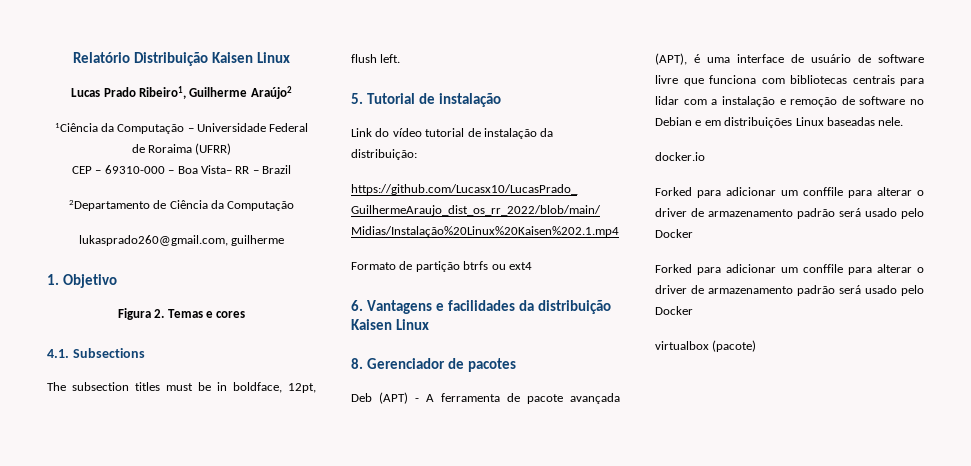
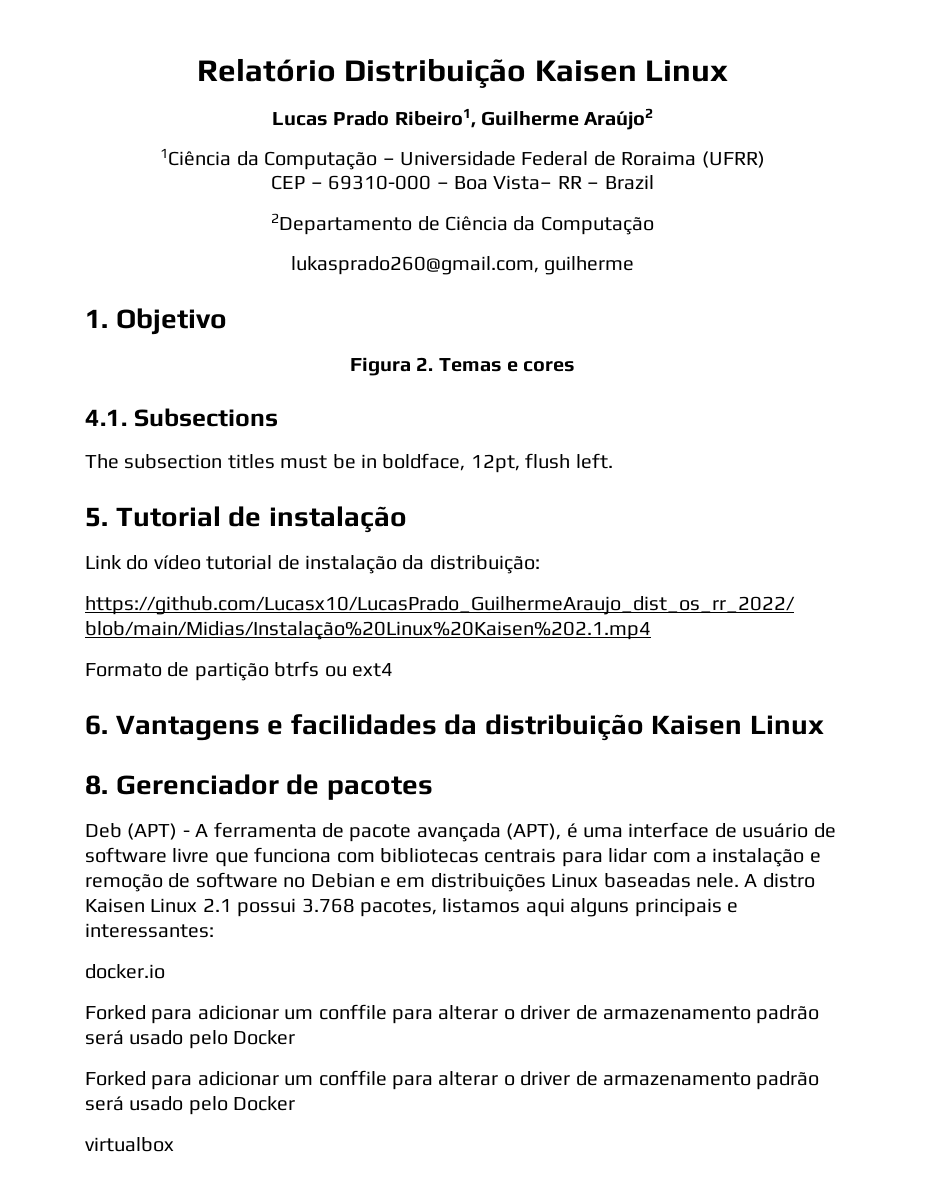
+ A distro Kaisen Linux 2.1 possui 3.768 pacotes, listamos aqui alguns principais e interessantes:
- virtualbox (pacote)
+ virtualbox

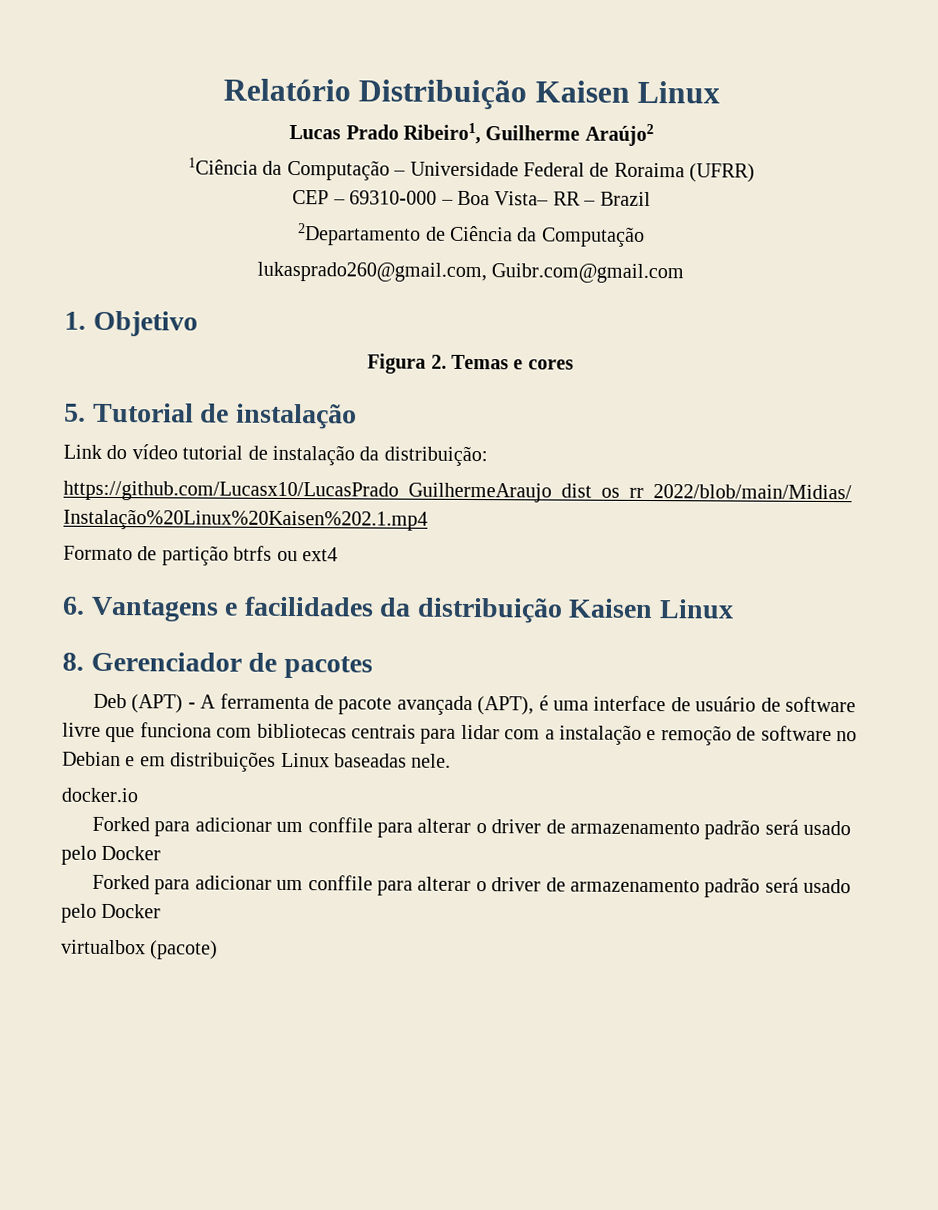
- lukasprado260@gmail.com, guilherme
+ lukasprado260@gmail.com, Guibr.com@gmail.com
- 4.1. Subsections
- The subsection titles must be in boldface, 12pt, flush left.
- A distro Kaisen Linux 2.1 possui 3.768 pacotes, listamos aqui alguns principais e interessantes:
- virtualbox
+ virtualbox (pacote)

